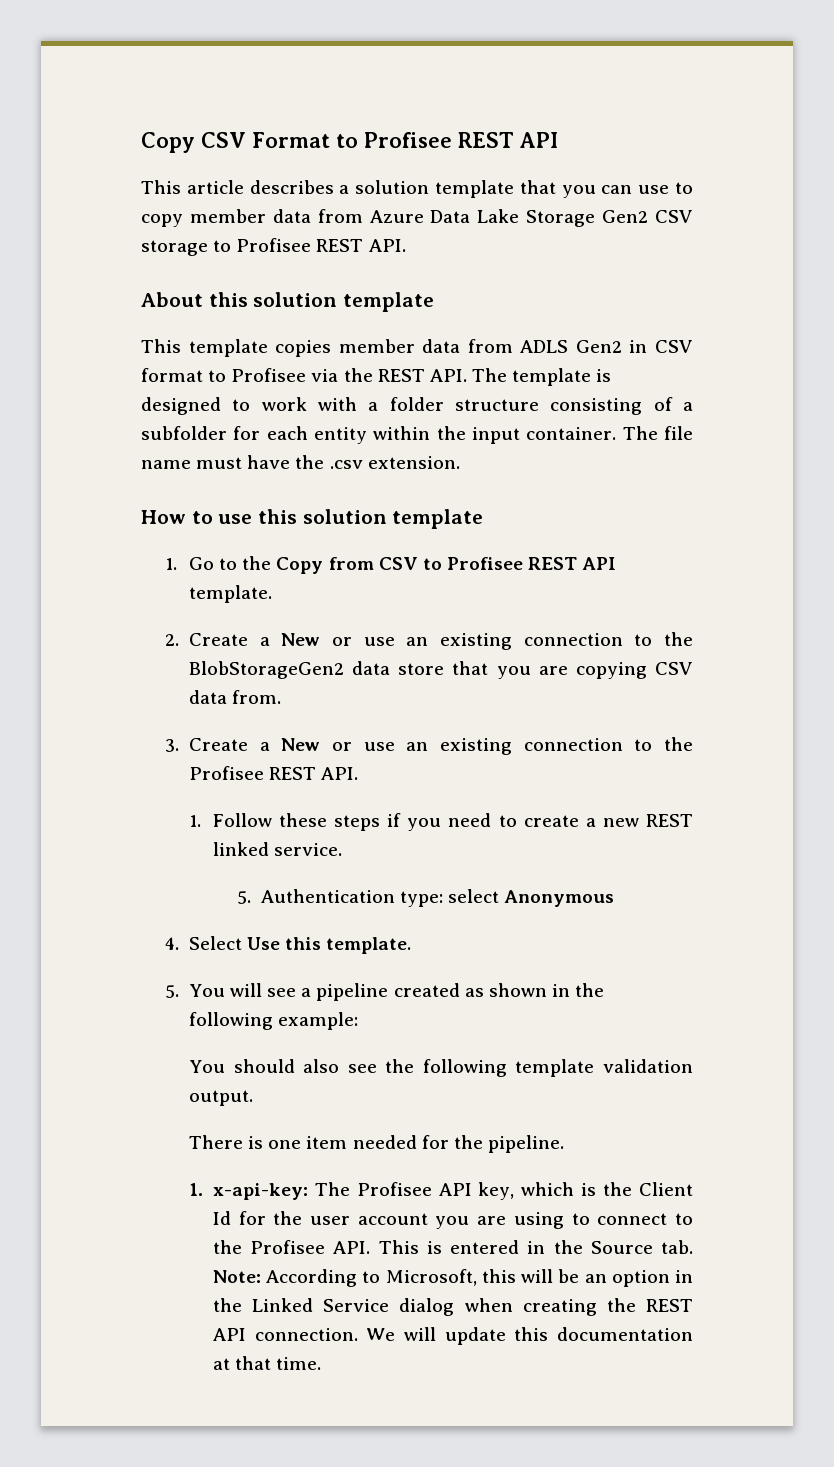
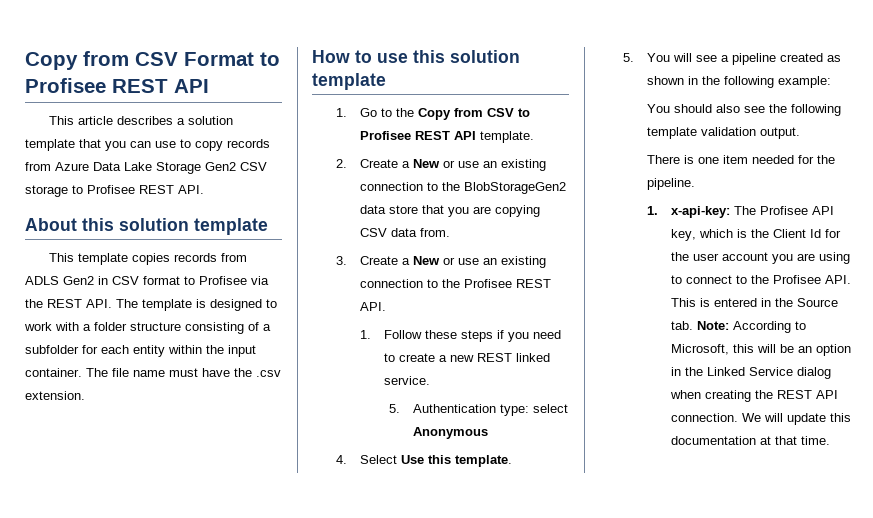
- Copy CSV Format to Profisee REST API
+ Copy from CSV Format to Profisee REST API
- This article describes a solution template that you can use to copy member data from Azure Data Lake Storage Gen2 CSV storage to Profisee REST API.
+ This article describes a solution template that you can use to copy records from Azure Data Lake Storage Gen2 CSV storage to Profisee REST API.
- This template copies member data from ADLS Gen2 in CSV format to Profisee via the REST API. The template is designed to work with a folder structure consisting of a subfolder for each entity within the input container.
+ This template copies records from ADLS Gen2 in CSV format to Profisee via the REST API. The template is designed to work with a folder structure consisting of a subfolder for each entity within the input container.

